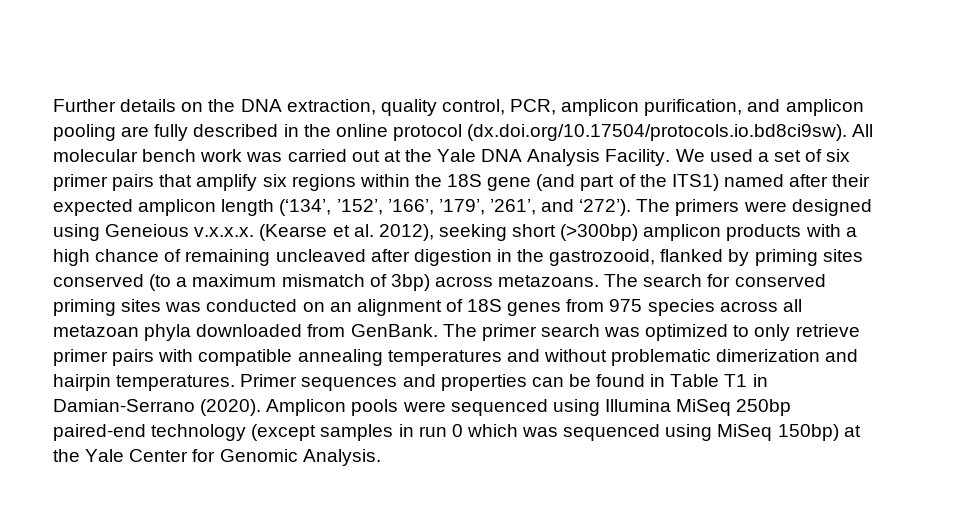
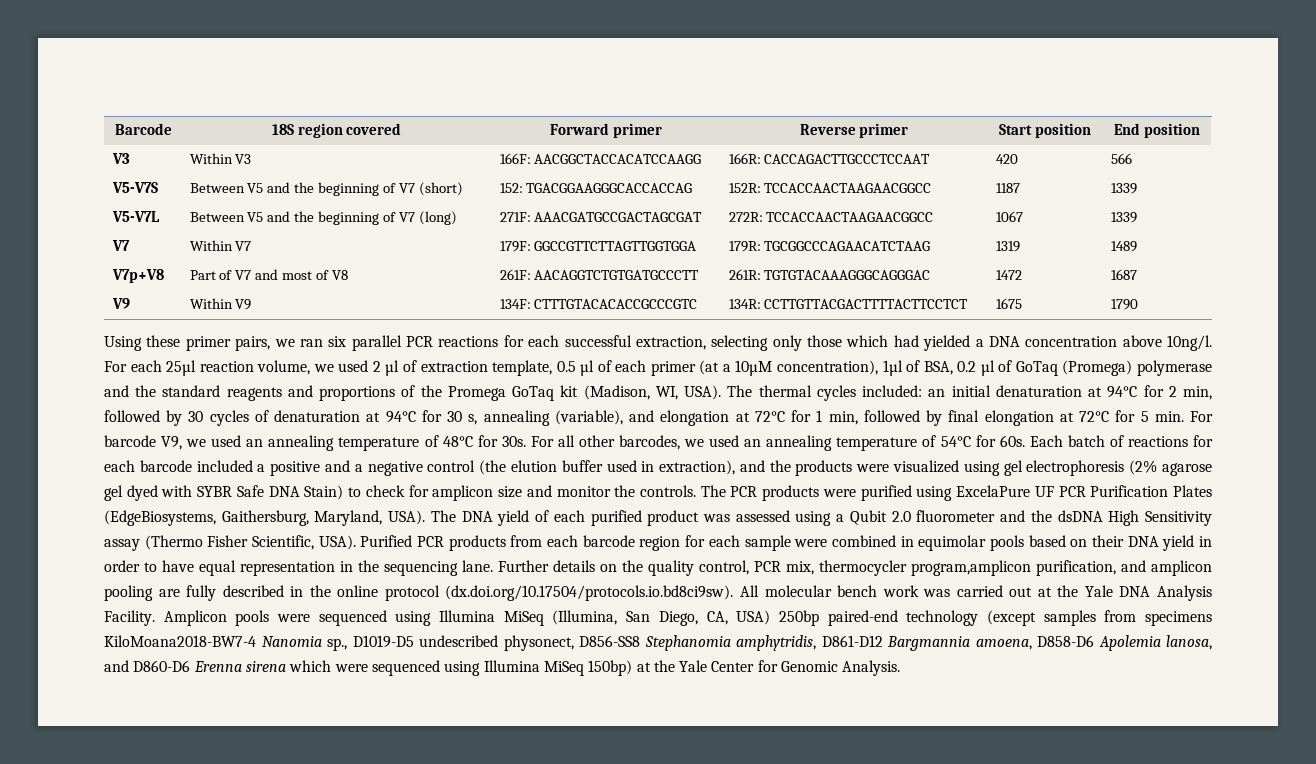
- Further details on the DNA extraction, quality control, PCR, amplicon purification, and amplicon pooling are fully described in the online protocol (dx.doi.org/10.17504/protocols.io.bd8ci9sw). All molecular bench work was carried out at the Yale DNA Analysis Facility.
+ Barcode | 18S region covered | Forward primer | Reverse primer | Start position | End position
+ V3 | Within V3 | 166F: AACGGCTACCACATCCAAGG | 166R: CACCAGACTTGCCCTCCAAT | 420 | 566
+ V5-V7S | Between V5 and the beginning of V7 (short) | 152: TGACGGAAGGGCACCACCAG | 152R: TCCACCAACTAAGAACGGCC | 1187 | 1339
+ V5-V7L | Between V5 and the beginning of V7 (long) | 271F: AAACGATGCCGACTAGCGAT | 272R: TCCACCAACTAAGAACGGCC | 1067 | 1339
+ V7 | Within V7 | 179F: GGCCGTTCTTAGTTGGTGGA | 179R: TGCGGCCCAGAACATCTAAG | 1319 | 1489
+ V7p+V8 | Part of V7 and most of V8 | 261F: AACAGGTCTGTGATGCCCTT | 261R: TGTGTACAAAGGGCAGGGAC | 1472 | 1687
+ V9 | Within V9 | 134F: CTTTGTACACACCGCCCGTC | 134R: CCTTGTTACGACTTTTACTTCCTCT | 1675 | 1790
+ Using these primer pairs, we ran six parallel PCR reactions for each successful extraction, selecting only those which had yielded a DNA concentration above 10ng/l. For each 25µl reaction volume, we used 2 µl of extraction template, 0.5 µl of each primer (at a 10µM concentration), 1µl of BSA, 0.2 µl of GoTaq (Promega) polymerase and the standard reagents and proportions of the Promega GoTaq kit (Madison, WI, USA). The thermal cycles included: an initial denaturation at 94°C for 2 min, followed by 30 cycles of denaturation at 94°C for 30 s, annealing (variable), and elongation at 72°C for 1 min, followed by final elongation at 72°C for 5 min. For barcode V9, we used an annealing temperature of 48°C for 30s. For all other barcodes, we used an annealing temperature of 54°C for 60s. Each batch of reactions for each barcode included a positive and a negative control (the elution buffer used in extraction), and the products were visualized using gel electrophoresis (2% agarose gel dyed with SYBR Safe DNA Stain) to check for amplicon size and monitor the controls. The PCR products were purified using ExcelaPure UF PCR Purification Plates (EdgeBiosystems, Gaithersburg, Maryland, USA). The DNA yield of each purified product was assessed using a Qubit 2.0 fluorometer and the dsDNA High Sensitivity assay (Thermo Fisher Scientific, USA). Purified PCR products from each barcode region for each sample were combined in equimolar pools based on their DNA yield in order to have equal representation in the sequencing lane. Further details on the quality control, PCR mix, thermocycler program,amplicon purification, and amplicon pooling are fully described in the online protocol (dx.doi.org/10.17504/protocols.io.bd8ci9sw). All molecular bench work was carried out at the Yale DNA Analysis Facility.
- We used a set of six primer pairs that amplify six regions within the 18S gene (and part of the ITS1) named after their expected amplicon length (‘134’, ’152’, ’166’, ’179’, ’261’, and ‘272’). The primers were designed using Geneious v.x.x.x. (Kearse et al. 2012), seeking short (>300bp) amplicon products with a high chance of remaining uncleaved after digestion in the gastrozooid, flanked by priming sites conserved (to a maximum mismatch of 3bp) across metazoans. The search for conserved priming sites was conducted on an alignment of 18S genes from 975 species across all metazoan phyla downloaded from GenBank. The primer search was optimized to only retrieve primer pairs with compatible annealing temperatures and without problematic dimerization and hairpin temperatures. Primer sequences and properties can be found in Table T1 in Damian-Serrano (2020).
- Amplicon pools were sequenced using Illumina MiSeq 250bp paired-end technology (except samples in run 0 which was sequenced using MiSeq 150bp) at the Yale Center for Genomic Analysis.
+ Amplicon pools were sequenced using Illumina MiSeq (Illumina, San Diego, CA, USA) 250bp paired-end technology (except samples from specimens KiloMoana2018-BW7-4 Nanomia sp., D1019-D5 undescribed physonect, D856-SS8 Stephanomia amphytridis, D861-D12 Bargmannia amoena, D858-D6 Apolemia lanosa, and D860-D6 Erenna sirena which were sequenced using Illumina MiSeq 150bp) at the Yale Center for Genomic Analysis.

